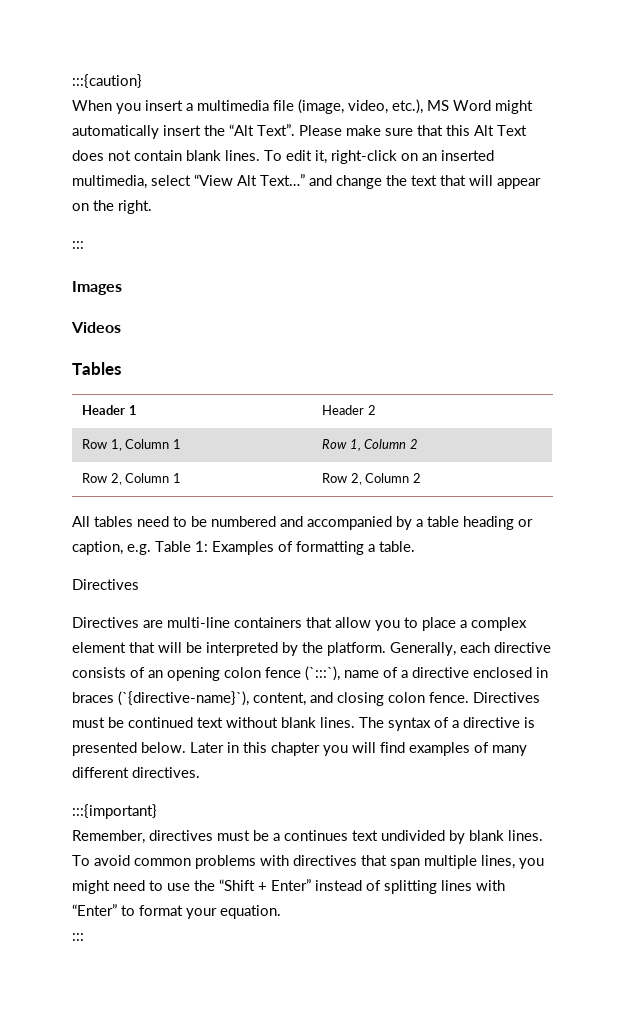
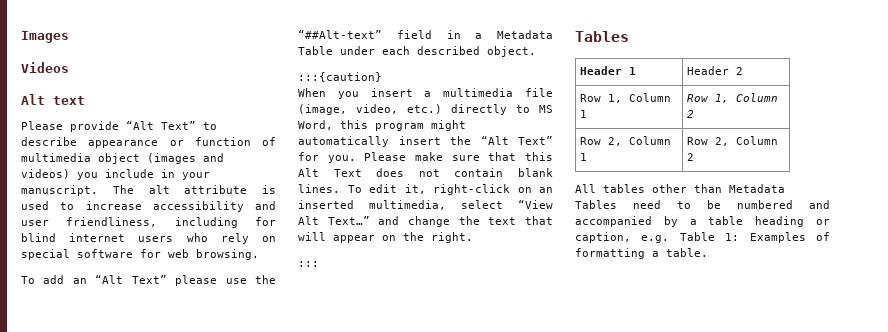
+ Images
+ Videos
+ Alt text
+ Please provide “Alt Text” to describe appearance or function of multimedia object (images and videos) you include in your manuscript. The alt attribute is used to increase accessibility and user friendliness, including for blind internet users who rely on special software for web browsing.
+ To add an “Alt Text” please use the “##Alt-text” field in a Metadata Table under each described object.
- When you insert a multimedia file (image, video, etc.), MS Word might automatically insert the “Alt Text”.
+ When you insert a multimedia file (image, video, etc.) directly to MS Word, this program might automatically insert the “Alt Text” for you.
- Images
- Videos
- All tables need to be numbered and accompanied by a table heading or caption, e.g. Table 1: Examples of formatting a table.
- Directives
- Directives are multi-line containers that allow you to place a complex element that will be interpreted by the platform. Generally, each directive consists of an opening colon fence (`:::`), name of a directive enclosed in braces (`{directive-name}`), content, and closing colon fence. Directives must be continued text without blank lines. The syntax of a directive is presented below. Later in this chapter you will find examples of many different directives.
- :::{important}
- Remember, directives must be a continues text undivided by blank lines. To avoid common problems with directives that span multiple lines, you might need to use the “Shift + Enter” instead of splitting lines with “Enter” to format your equation.
- :::
+ All tables other than Metadata Tables need to be numbered and accompanied by a table heading or caption, e.g. Table 1: Examples of formatting a table.

